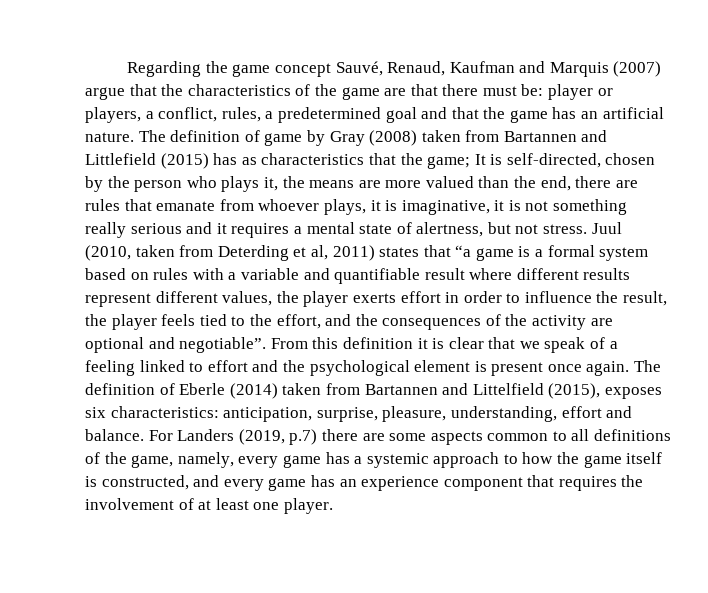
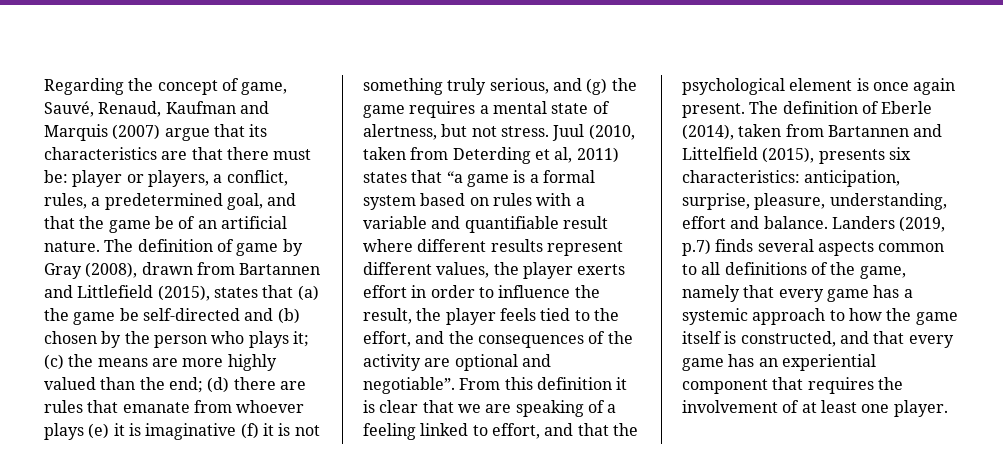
- Regarding the game concept Sauvé, Renaud, Kaufman and Marquis (2007) argue that the characteristics of the game are that there must be: player or players, a conflict, rules, a predetermined goal and that the game has an artificial nature.
+ Regarding the concept of game, Sauvé, Renaud, Kaufman and Marquis (2007) argue that its characteristics are that there must be: player or players, a conflict, rules, a predetermined goal, and that the game be of an artificial nature.
- The definition of game by Gray (2008) taken from Bartannen and Littlefield (2015) has as characteristics that the game; It is self-directed, chosen by the person who plays it, the means are more valued than the end, there are rules that emanate from whoever plays, it is imaginative, it is not something really serious and it requires a mental state of alertness, but not stress.
+ The definition of game by Gray (2008), drawn from Bartannen and Littlefield (2015), states that (a) the game be self-directed and (b) chosen by the person who plays it; (c) the means are more highly valued than the end; (d) there are rules that emanate from whoever plays (e) it is imaginative (f) it is not something truly serious, and (g) the game requires a mental state of alertness, but not stress.
- From this definition it is clear that we speak of a feeling linked to effort and the psychological element is present once again.
+ From this definition it is clear that we are speaking of a feeling linked to effort, and that the psychological element is once again present.
- The definition of Eberle (2014) taken from Bartannen and Littelfield (2015), exposes six characteristics: anticipation, surprise, pleasure, understanding, effort and balance.
+ The definition of Eberle (2014), taken from Bartannen and Littelfield (2015), presents six characteristics: anticipation, surprise, pleasure, understanding, effort and balance.
- For Landers (2019, p.7) there are some aspects common to all definitions of the game, namely, every game has a systemic approach to how the game itself is constructed, and every game has an experience component that requires the involvement of at least one player.
+ Landers (2019, p.7) finds several aspects common to all definitions of the game, namely that every game has a systemic approach to how the game itself is constructed, and that every game has an experiential component that requires the involvement of at least one player.

